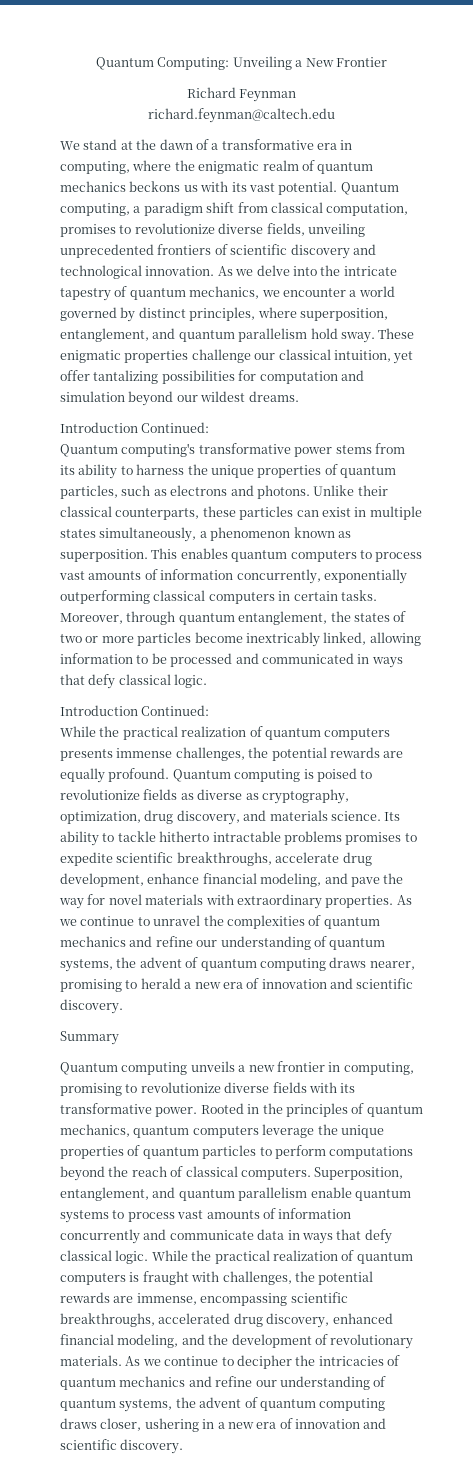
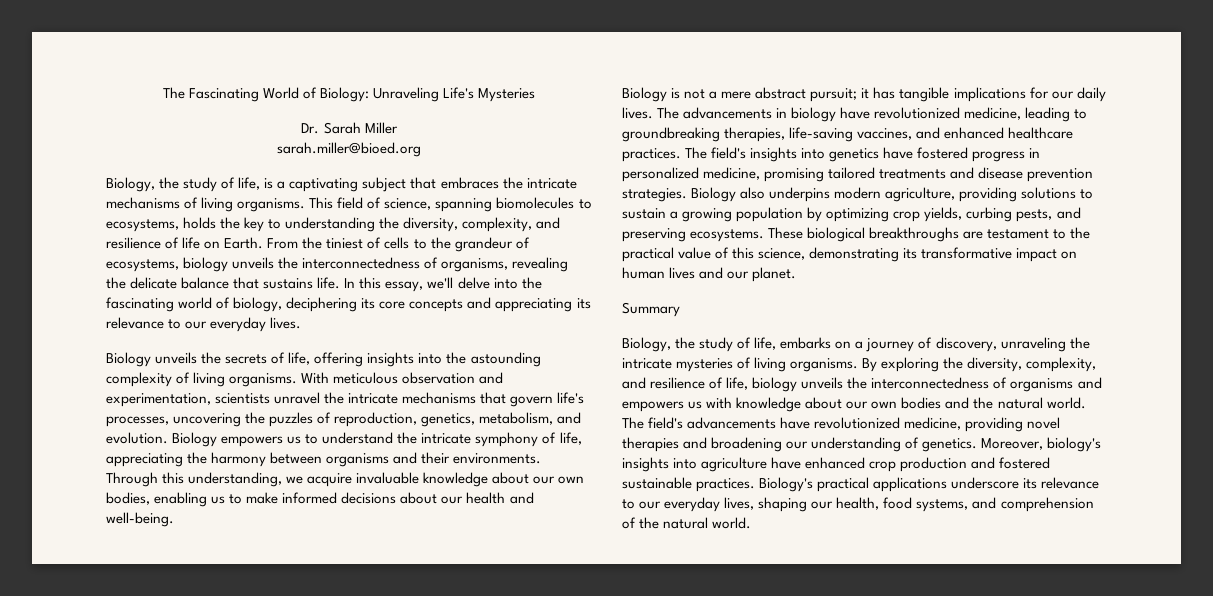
- Quantum Computing: Unveiling a New Frontier
- Richard Feynman
- richard.feynman@caltech.edu
- We stand at the dawn of a transformative era in computing, where the enigmatic realm of quantum mechanics beckons us with its vast potential. Quantum computing, a paradigm shift from classical computation, promises to revolutionize diverse fields, unveiling unprecedented frontiers of scientific discovery and technological innovation. As we delve into the intricate tapestry of quantum mechanics, we encounter a world governed by distinct principles, where superposition, entanglement, and quantum parallelism hold sway. These enigmatic properties challenge our classical intuition, yet offer tantalizing possibilities for computation and simulation beyond our wildest dreams.
- Introduction Continued:
- Quantum computing's transformative power stems from its ability to harness the unique properties of quantum particles, such as electrons and photons. Unlike their classical counterparts, these particles can exist in multiple states simultaneously, a phenomenon known as superposition. This enables quantum computers to process vast amounts of information concurrently, exponentially outperforming classical computers in certain tasks. Moreover, through quantum entanglement, the states of two or more particles become inextricably linked, allowing information to be processed and communicated in ways that defy classical logic.
- Introduction Continued:
- While the practical realization of quantum computers presents immense challenges, the potential rewards are equally profound. Quantum computing is poised to revolutionize fields as diverse as cryptography, optimization, drug discovery, and materials science. Its ability to tackle hitherto intractable problems promises to expedite scientific breakthroughs, accelerate drug development, enhance financial modeling, and pave the way for novel materials with extraordinary properties. As we continue to unravel the complexities of quantum mechanics and refine our understanding of quantum systems, the advent of quantum computing draws nearer, promising to herald a new era of innovation and scientific discovery.
+ The Fascinating World of Biology: Unraveling Life's Mysteries
+ Dr. Sarah Miller
+ sarah.miller@bioed.org
+ Biology, the study of life, is a captivating subject that embraces the intricate mechanisms of living organisms. This field of science, spanning biomolecules to ecosystems, holds the key to understanding the diversity, complexity, and resilience of life on Earth. From the tiniest of cells to the grandeur of ecosystems, biology unveils the interconnectedness of organisms, revealing the delicate balance that sustains life. In this essay, we'll delve into the fascinating world of biology, deciphering its core concepts and appreciating its relevance to our everyday lives.
+ Biology unveils the secrets of life, offering insights into the astounding complexity of living organisms. With meticulous observation and experimentation, scientists unravel the intricate mechanisms that govern life's processes, uncovering the puzzles of reproduction, genetics, metabolism, and evolution. Biology empowers us to understand the intricate symphony of life, appreciating the harmony between organisms and their environments. Through this understanding, we acquire invaluable knowledge about our own bodies, enabling us to make informed decisions about our health and well-being.
+ Biology is not a mere abstract pursuit; it has tangible implications for our daily lives. The advancements in biology have revolutionized medicine, leading to groundbreaking therapies, life-saving vaccines, and enhanced healthcare practices. The field's insights into genetics have fostered progress in personalized medicine, promising tailored treatments and disease prevention strategies. Biology also underpins modern agriculture, providing solutions to sustain a growing population by optimizing crop yields, curbing pests, and preserving ecosystems. These biological breakthroughs are testament to the practical value of this science, demonstrating its transformative impact on human lives and our planet.
  Summary
- Quantum computing unveils a new frontier in computing, promising to revolutionize diverse fields with its transformative power. Rooted in the principles of quantum mechanics, quantum computers leverage the unique properties of quantum particles to perform computations beyond the reach of classical computers. Superposition, entanglement, and quantum parallelism enable quantum systems to process vast amounts of information concurrently and communicate data in ways that defy classical logic. While the practical realization of quantum computers is fraught with challenges, the potential rewards are immense, encompassing scientific breakthroughs, accelerated drug discovery, enhanced financial modeling, and the development of revolutionary materials. As we continue to decipher the intricacies of quantum mechanics and refine our understanding of quantum systems, the advent of quantum computing draws closer, ushering in a new era of innovation and scientific discovery.
+ Biology, the study of life, embarks on a journey of discovery, unraveling the intricate mysteries of living organisms. By exploring the diversity, complexity, and resilience of life, biology unveils the interconnectedness of organisms and empowers us with knowledge about our own bodies and the natural world. The field's advancements have revolutionized medicine, providing novel therapies and broadening our understanding of genetics. Moreover, biology's insights into agriculture have enhanced crop production and fostered sustainable practices. Biology's practical applications underscore its relevance to our everyday lives, shaping our health, food systems, and comprehension of the natural world.

